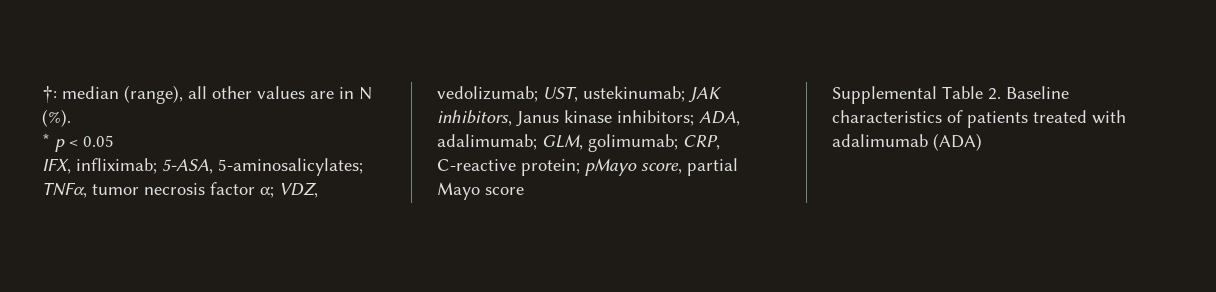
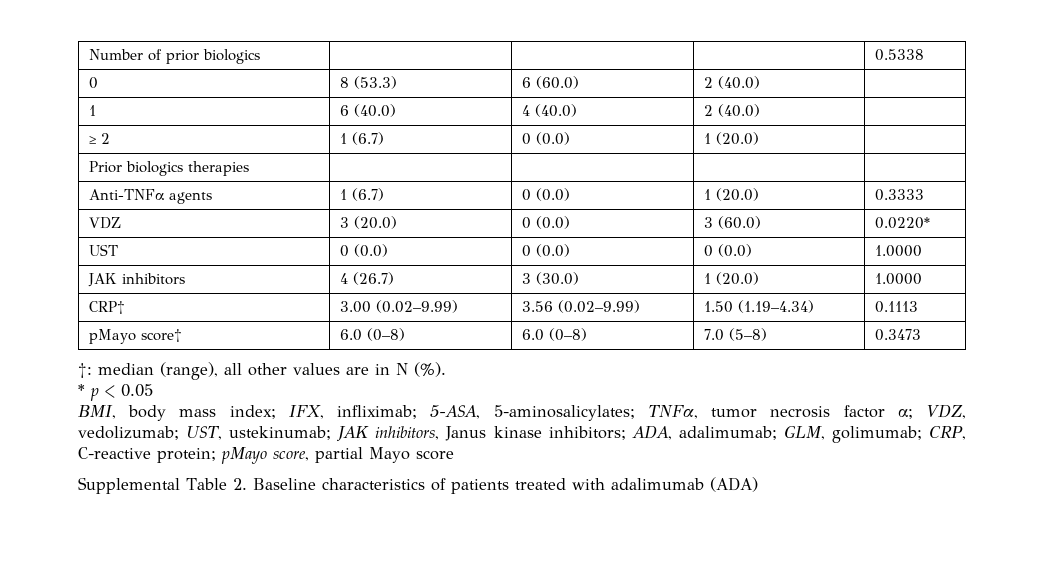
+ Number of prior biologics | | | | 0.5338
+ 0 | 8 (53.3) | 6 (60.0) | 2 (40.0) |
+ 1 | 6 (40.0) | 4 (40.0) | 2 (40.0) |
+ ≥ 2 | 1 (6.7) | 0 (0.0) | 1 (20.0) |
+ Prior biologics therapies | | | |
+ Anti-TNFα agents | 1 (6.7) | 0 (0.0) | 1 (20.0) | 0.3333
+ VDZ | 3 (20.0) | 0 (0.0) | 3 (60.0) | 0.0220*
+ UST | 0 (0.0) | 0 (0.0) | 0 (0.0) | 1.0000
+ JAK inhibitors | 4 (26.7) | 3 (30.0) | 1 (20.0) | 1.0000
+ CRP† | 3.00 (0.02–9.99) | 3.56 (0.02–9.99) | 1.50 (1.19–4.34) | 0.1113
+ pMayo score† | 6.0 (0–8) | 6.0 (0–8) | 7.0 (5–8) | 0.3473
- IFX, infliximab; 5-ASA, 5-aminosalicylates; TNFα, tumor necrosis factor α; VDZ, vedolizumab; UST, ustekinumab; JAK inhibitors, Janus kinase inhibitors; ADA, adalimumab; GLM, golimumab; CRP, C-reactive protein; pMayo score, partial Mayo score
+ BMI, body mass index; IFX, infliximab; 5-ASA, 5-aminosalicylates; TNFα, tumor necrosis factor α; VDZ, vedolizumab; UST, ustekinumab; JAK inhibitors, Janus kinase inhibitors; ADA, adalimumab; GLM, golimumab; CRP, C-reactive protein; pMayo score, partial Mayo score

